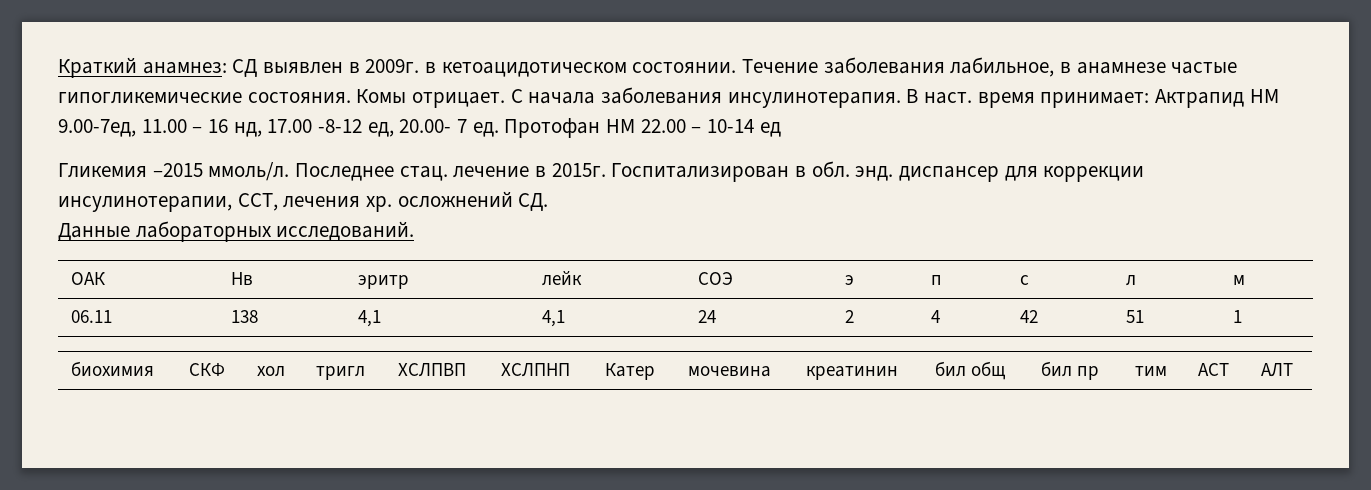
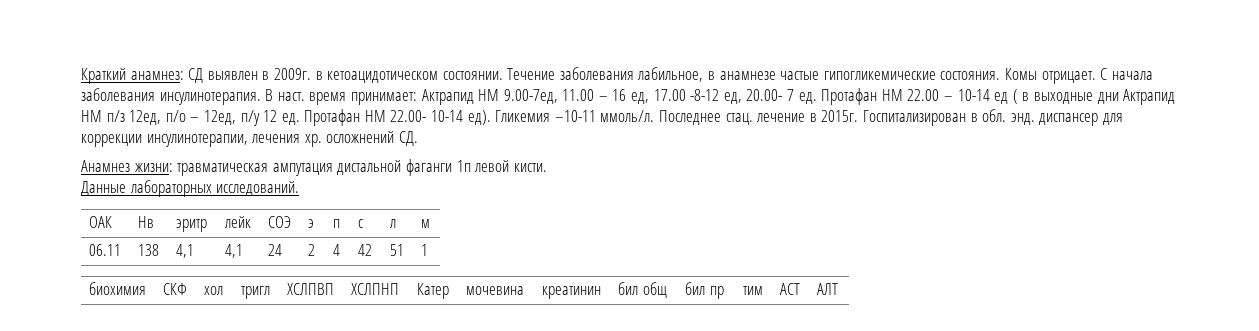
- В наст. время принимает: Актрапид НМ 9.00-7ед, 11.00 – 16 нд, 17.00 -8-12 ед, 20.00- 7 ед.
+ В наст. время принимает: Актрапид НМ 9.00-7ед, 11.00 – 16 ед, 17.00 -8-12 ед, 20.00- 7 ед.
- Протофан НМ 22.00 – 10-14 ед
- Гликемия –2015 ммоль/л.
+ Протафан НМ 22.00 – 10-14 ед ( в выходные дни Актрапид НМ п/з 12ед, п/о – 12ед, п/у 12 ед. Протафан НМ 22.00- 10-14 ед). Гликемия –10-11 ммоль/л.
- Госпитализирован в обл. энд. диспансер для коррекции инсулинотерапии, ССТ, лечения хр. осложнений СД.
+ Госпитализирован в обл. энд. диспансер для коррекции инсулинотерапии, лечения хр. осложнений СД.
+ Анамнез жизни: травматическая ампутация дистальной фаганги 1п левой кисти.

